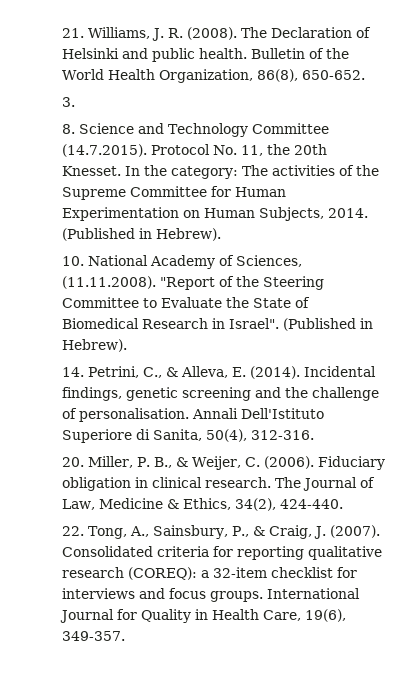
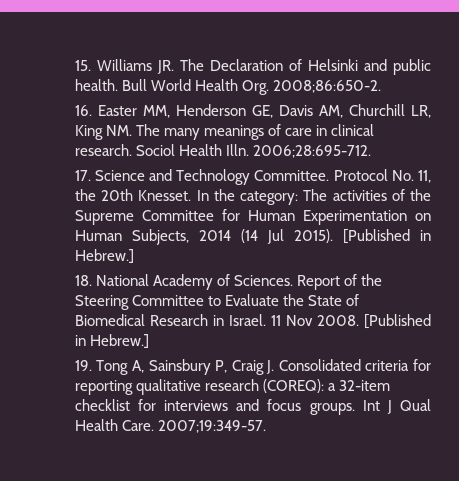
- 21. Williams, J. R. (2008). The Declaration of Helsinki and public health.
+ 15. Williams JR. The Declaration of Helsinki and public health.
- Bulletin of the World Health Organization, 86(8), 650-652.
- 3.
- 8. Science and Technology Committee (14.7.2015). Protocol No. 11, the 20th Knesset.
+ Bull World Health Org. 2008;86:650-2.
+ 16. Easter MM, Henderson GE, Davis AM, Churchill LR, King NM. The many meanings of care in clinical research. Sociol Health Illn. 2006;28:695-712.
+ 17. Science and Technology Committee. Protocol No. 11, the 20th Knesset.
- In the category: The activities of the Supreme Committee for Human Experimentation on Human Subjects, 2014. (Published in Hebrew).
- 10. National Academy of Sciences, (11.11.2008). "Report of the Steering Committee to Evaluate the State of Biomedical Research in Israel". (Published in Hebrew).
- 14. Petrini, C., & Alleva, E. (2014). Incidental findings, genetic screening and the challenge of personalisation. Annali Dell'Istituto Superiore di Sanita, 50(4), 312-316.
- 20. Miller, P. B., & Weijer, C. (2006). Fiduciary obligation in clinical research. The Journal of Law, Medicine & Ethics, 34(2), 424-440.
- 22. Tong, A., Sainsbury, P., & Craig, J. (2007). Consolidated criteria for reporting qualitative research (COREQ): a 32-item checklist for interviews and focus groups.
+ In the category: The activities of the Supreme Committee for Human Experimentation on Human Subjects, 2014 (14 Jul 2015). [Published in Hebrew.]
+ 18. National Academy of Sciences. Report of the Steering Committee to Evaluate the State of Biomedical Research in Israel. 11 Nov 2008. [Published in Hebrew.]
+ 19. Tong A, Sainsbury P, Craig J. Consolidated criteria for reporting qualitative research (COREQ): a 32-item checklist for interviews and focus groups.
- International Journal for Quality in Health Care, 19(6), 349-357.
+ Int J Qual Health Care. 2007;19:349-57.

